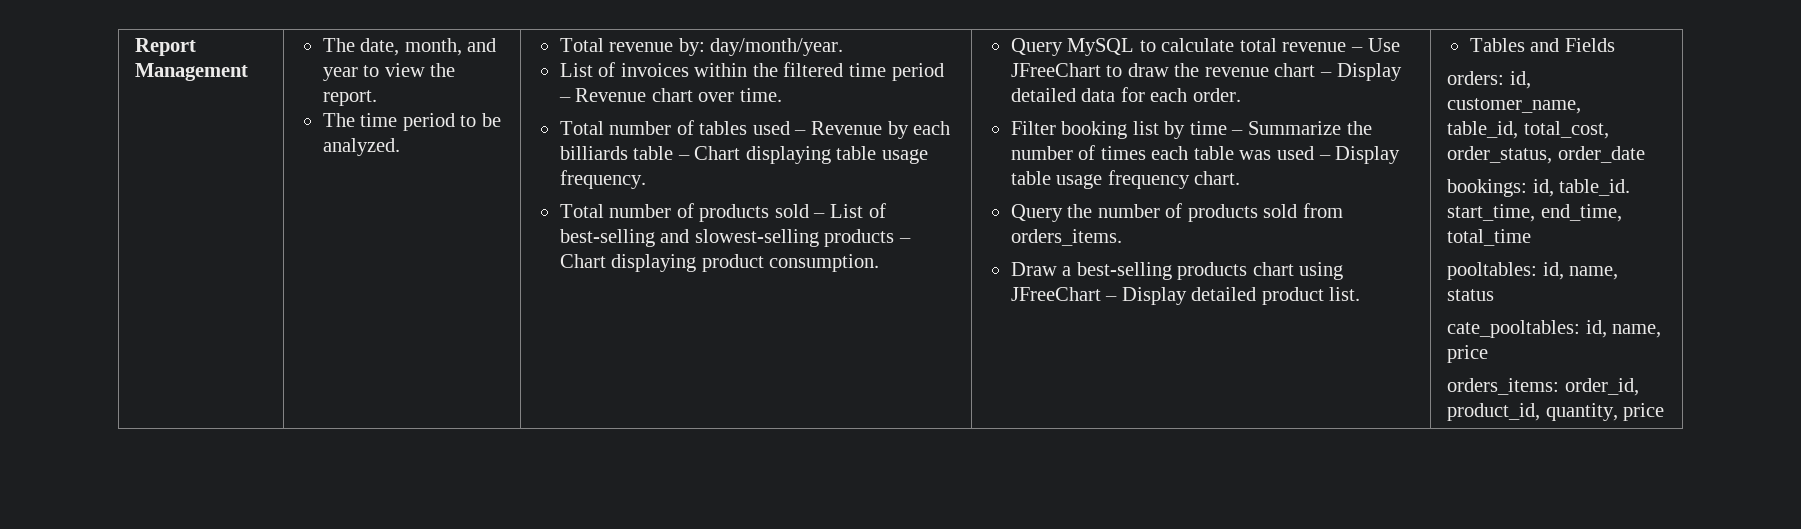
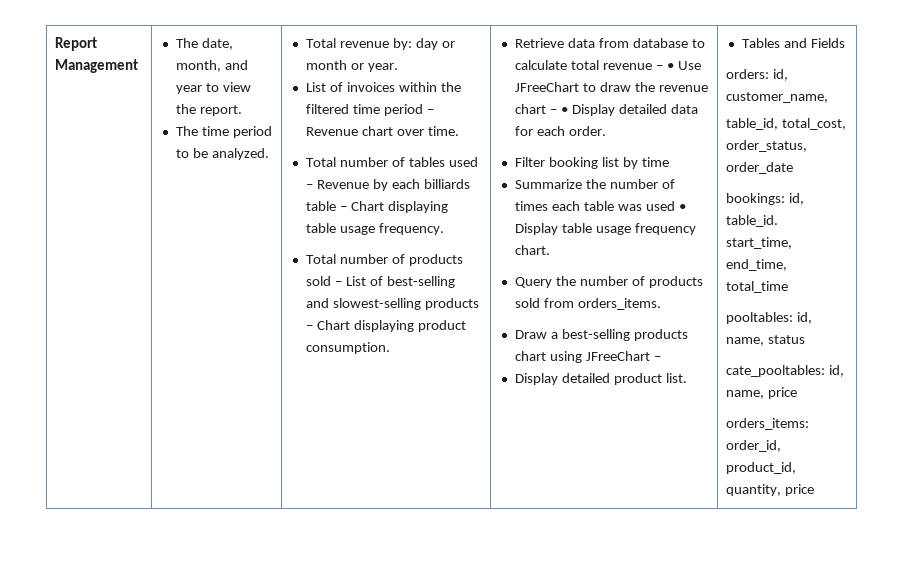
- Total revenue by: day/month/year.
+ Total revenue by: day or month or year.
- Query MySQL to calculate total revenue – Use JFreeChart to draw the revenue chart – Display detailed data for each order.
+ Retrieve data from database to calculate total revenue – • Use JFreeChart to draw the revenue chart – • Display detailed data for each order.
- Filter booking list by time – Summarize the number of times each table was used – Display table usage frequency chart.
+ Filter booking list by time
+ Summarize the number of times each table was used • Display table usage frequency chart.
- Draw a best-selling products chart using JFreeChart – Display detailed product list.
+ Draw a best-selling products chart using JFreeChart –
+ Display detailed product list.

